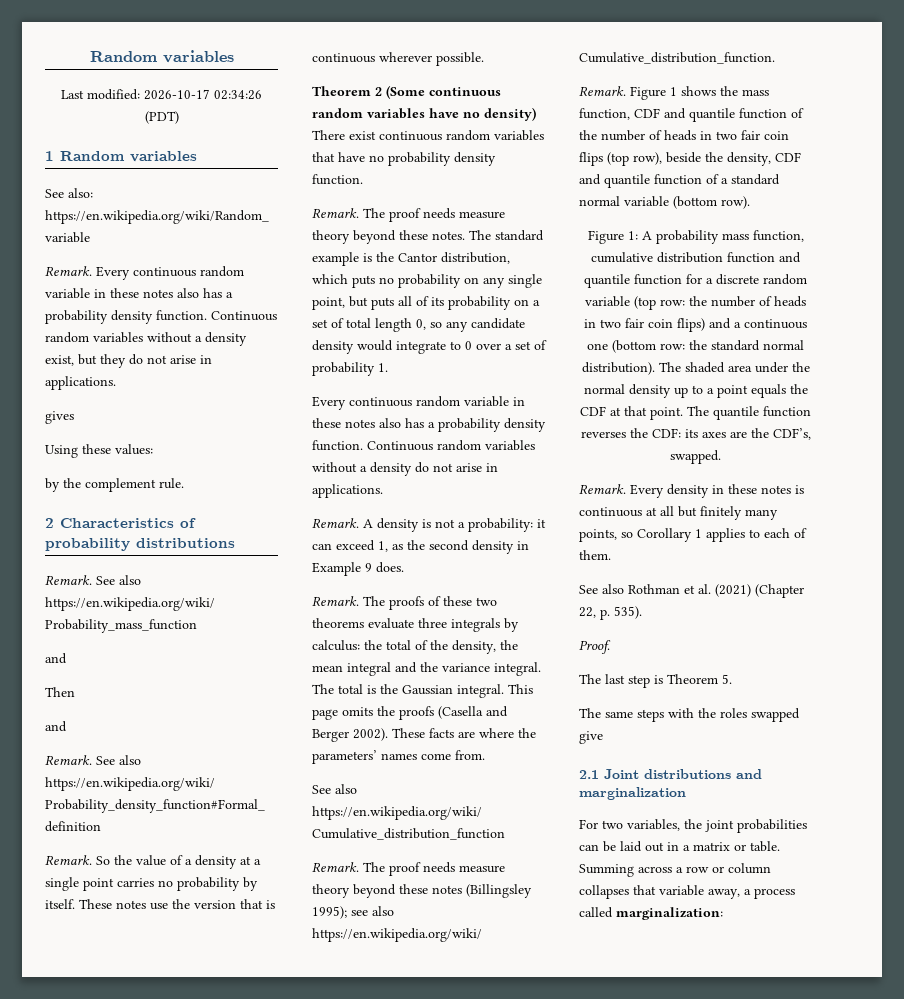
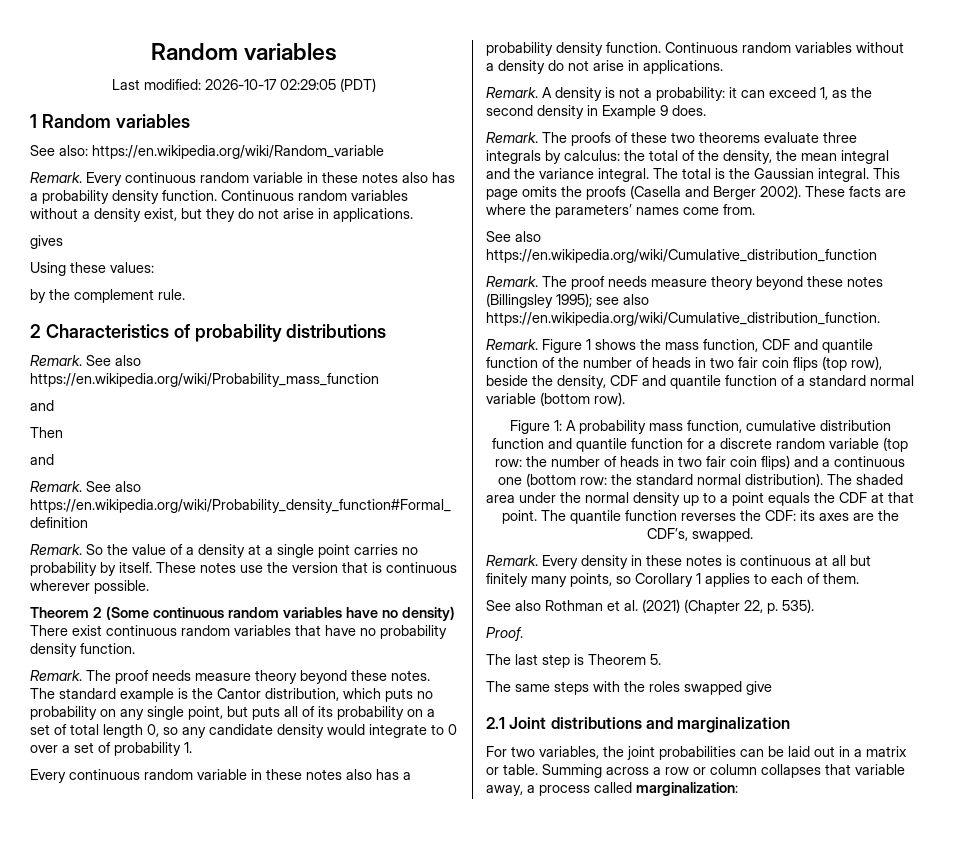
- Last modified: 2026-10-17 02:34:26 (PDT)
+ Last modified: 2026-10-17 02:29:05 (PDT)

